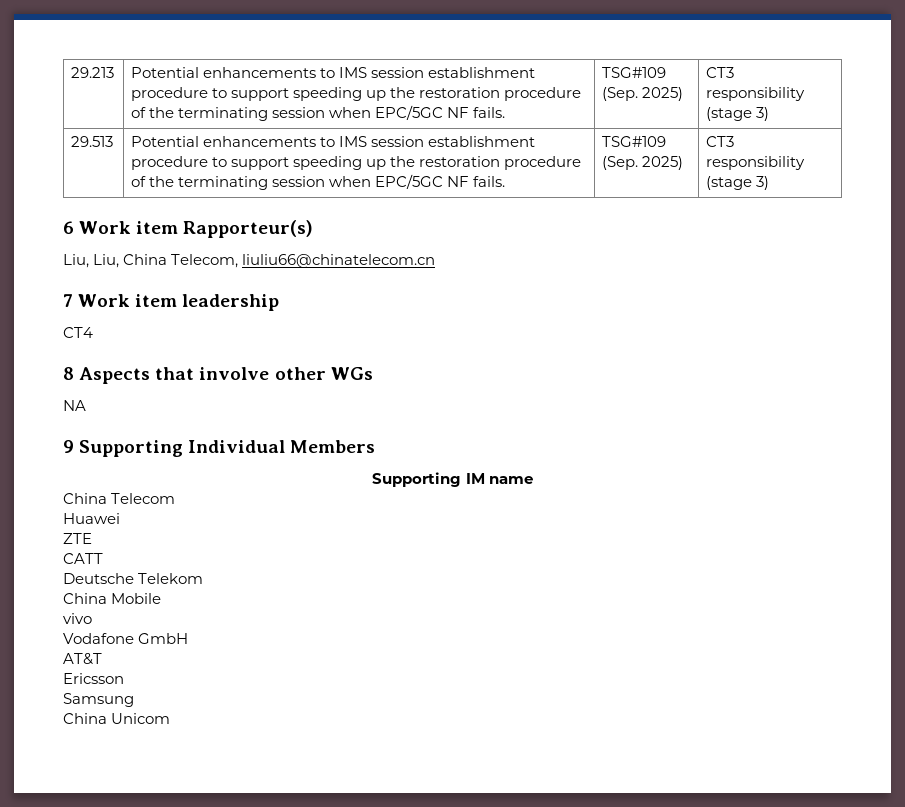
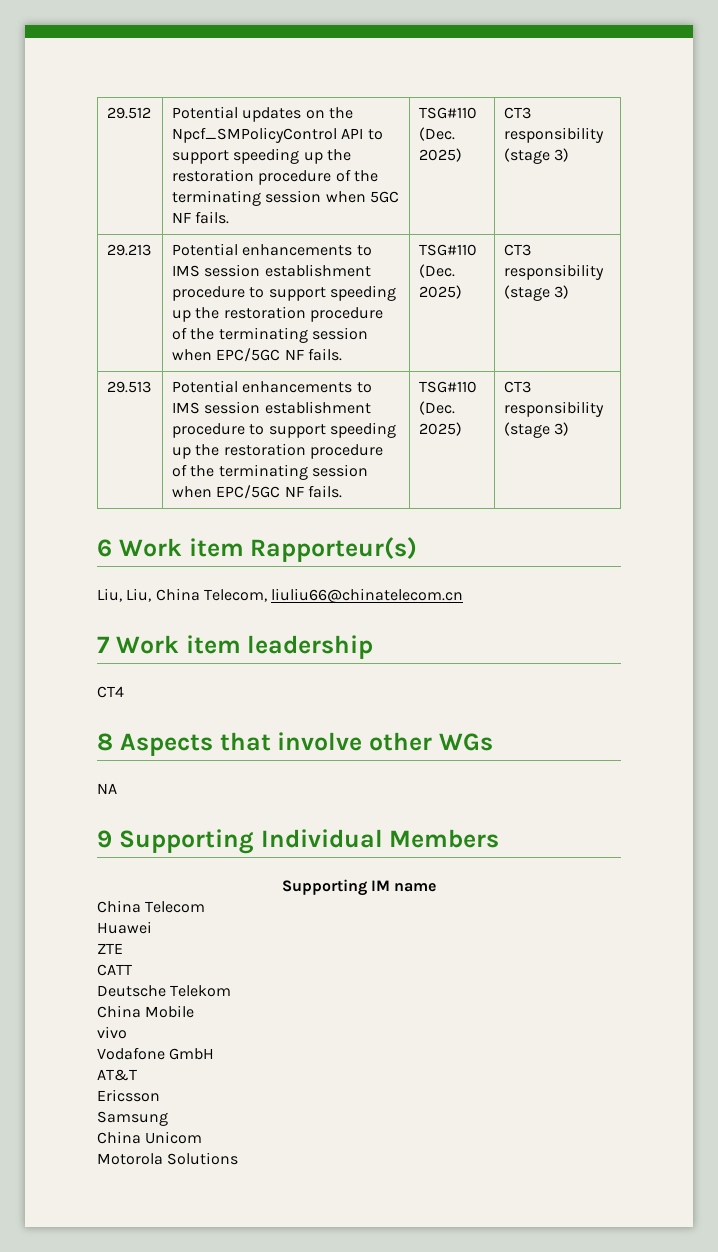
+ 29.512 | Potential updates on the Npcf_SMPolicyControl API to support speeding up the restoration procedure of the terminating session when 5GC NF fails. | TSG#110 (Dec. 2025) | CT3 responsibility (stage 3)
- 29.213 | Potential enhancements to IMS session establishment procedure to support speeding up the restoration procedure of the terminating session when EPC/5GC NF fails. | TSG#109 (Sep. 2025) | CT3 responsibility (stage 3)
+ 29.213 | Potential enhancements to IMS session establishment procedure to support speeding up the restoration procedure of the terminating session when EPC/5GC NF fails. | TSG#110 (Dec. 2025) | CT3 responsibility (stage 3)
- 29.513 | Potential enhancements to IMS session establishment procedure to support speeding up the restoration procedure of the terminating session when EPC/5GC NF fails. | TSG#109 (Sep. 2025) | CT3 responsibility (stage 3)
+ 29.513 | Potential enhancements to IMS session establishment procedure to support speeding up the restoration procedure of the terminating session when EPC/5GC NF fails. | TSG#110 (Dec. 2025) | CT3 responsibility (stage 3)
+ Motorola Solutions

